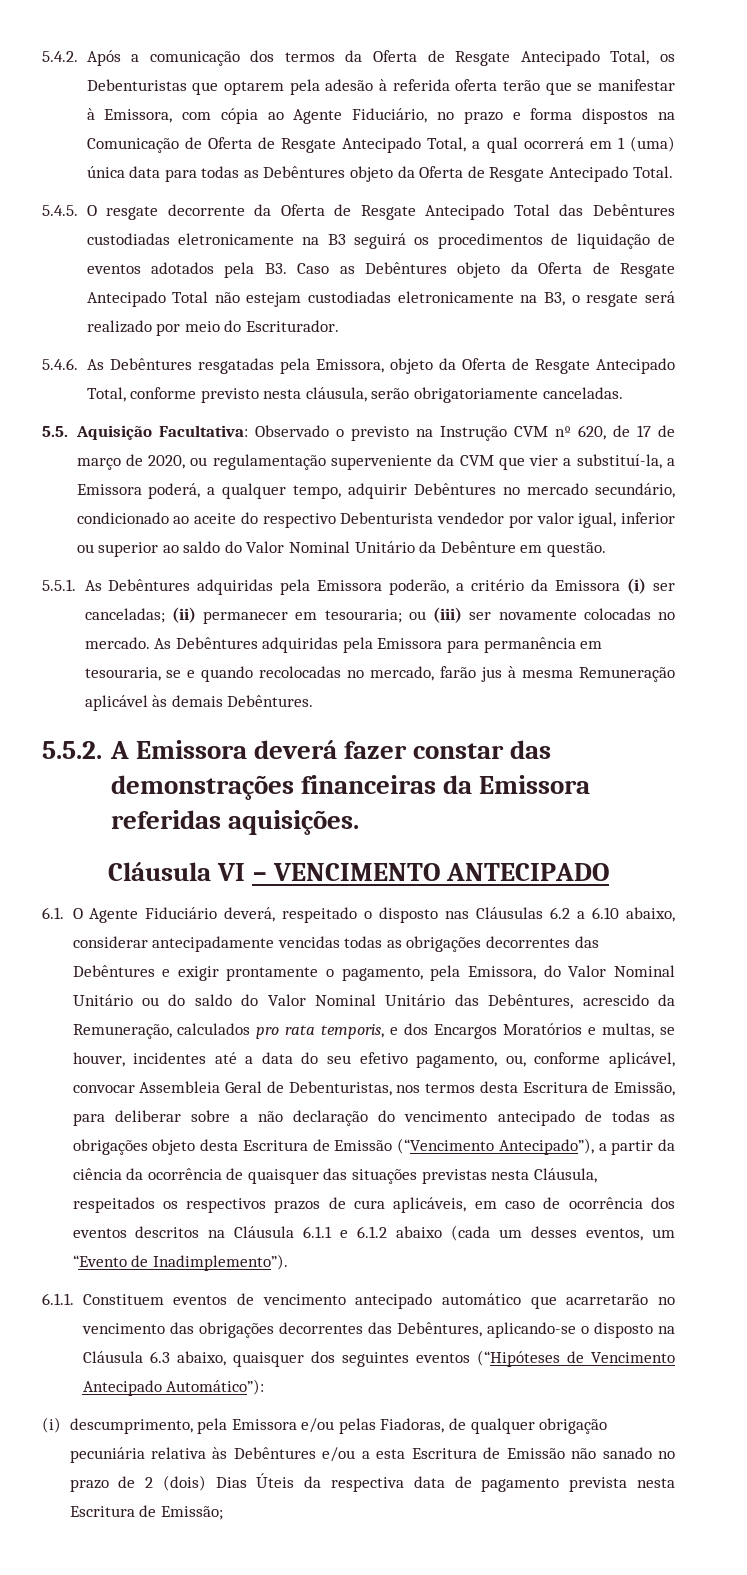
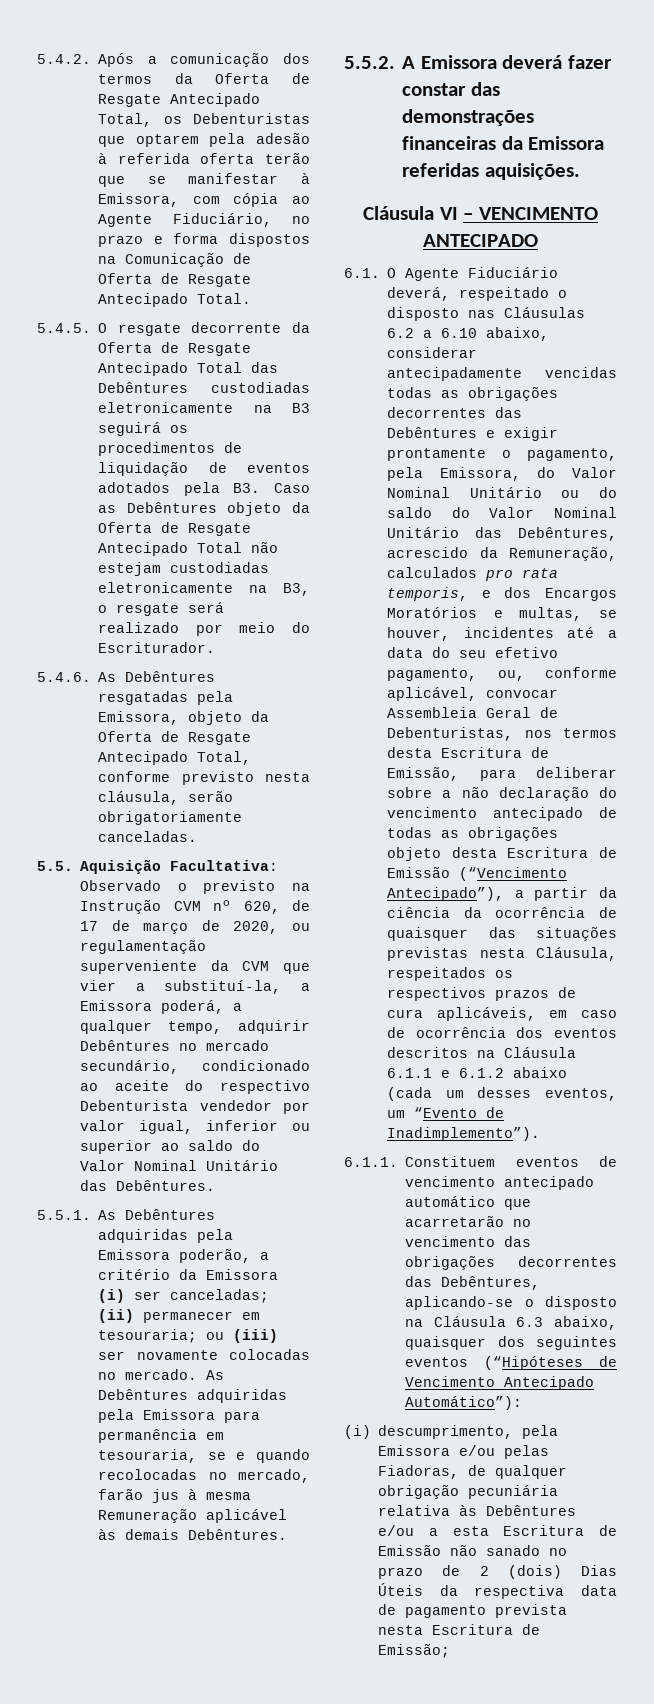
- 5.4.2. Após a comunicação dos termos da Oferta de Resgate Antecipado Total, os Debenturistas que optarem pela adesão à referida oferta terão que se manifestar à Emissora, com cópia ao Agente Fiduciário, no prazo e forma dispostos na Comunicação de Oferta de Resgate Antecipado Total, a qual ocorrerá em 1 (uma) única data para todas as Debêntures objeto da Oferta de Resgate Antecipado Total.
+ 5.4.2. Após a comunicação dos termos da Oferta de Resgate Antecipado Total, os Debenturistas que optarem pela adesão à referida oferta terão que se manifestar à Emissora, com cópia ao Agente Fiduciário, no prazo e forma dispostos na Comunicação de Oferta de Resgate Antecipado Total.
- 5.5. Aquisição Facultativa: Observado o previsto na Instrução CVM nº 620, de 17 de março de 2020, ou regulamentação superveniente da CVM que vier a substituí-la, a Emissora poderá, a qualquer tempo, adquirir Debêntures no mercado secundário, condicionado ao aceite do respectivo Debenturista vendedor por valor igual, inferior ou superior ao saldo do Valor Nominal Unitário da Debênture em questão.
+ 5.5. Aquisição Facultativa: Observado o previsto na Instrução CVM nº 620, de 17 de março de 2020, ou regulamentação superveniente da CVM que vier a substituí-la, a Emissora poderá, a qualquer tempo, adquirir Debêntures no mercado secundário, condicionado ao aceite do respectivo Debenturista vendedor por valor igual, inferior ou superior ao saldo do Valor Nominal Unitário das Debêntures.

